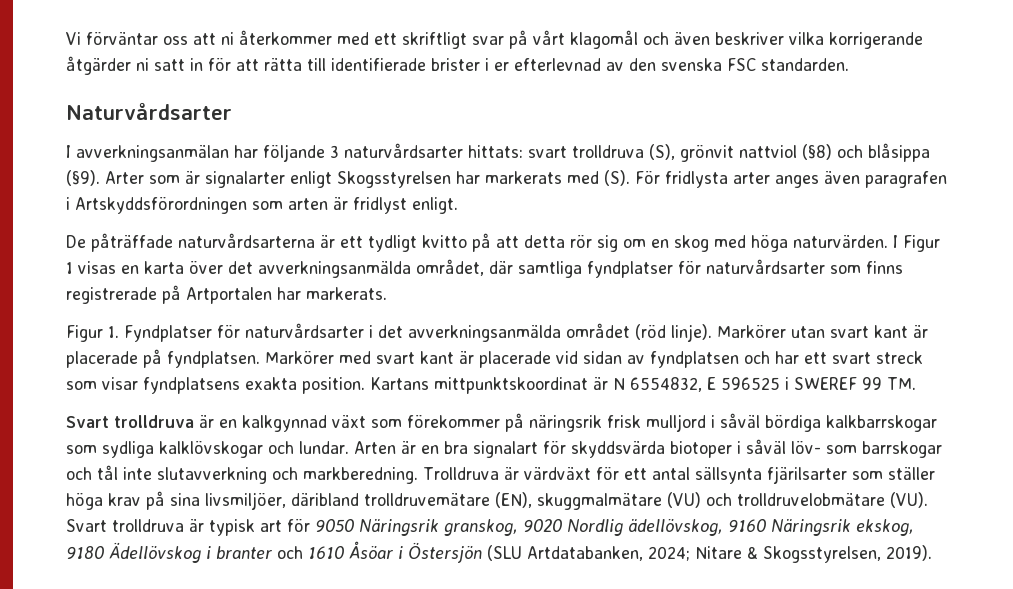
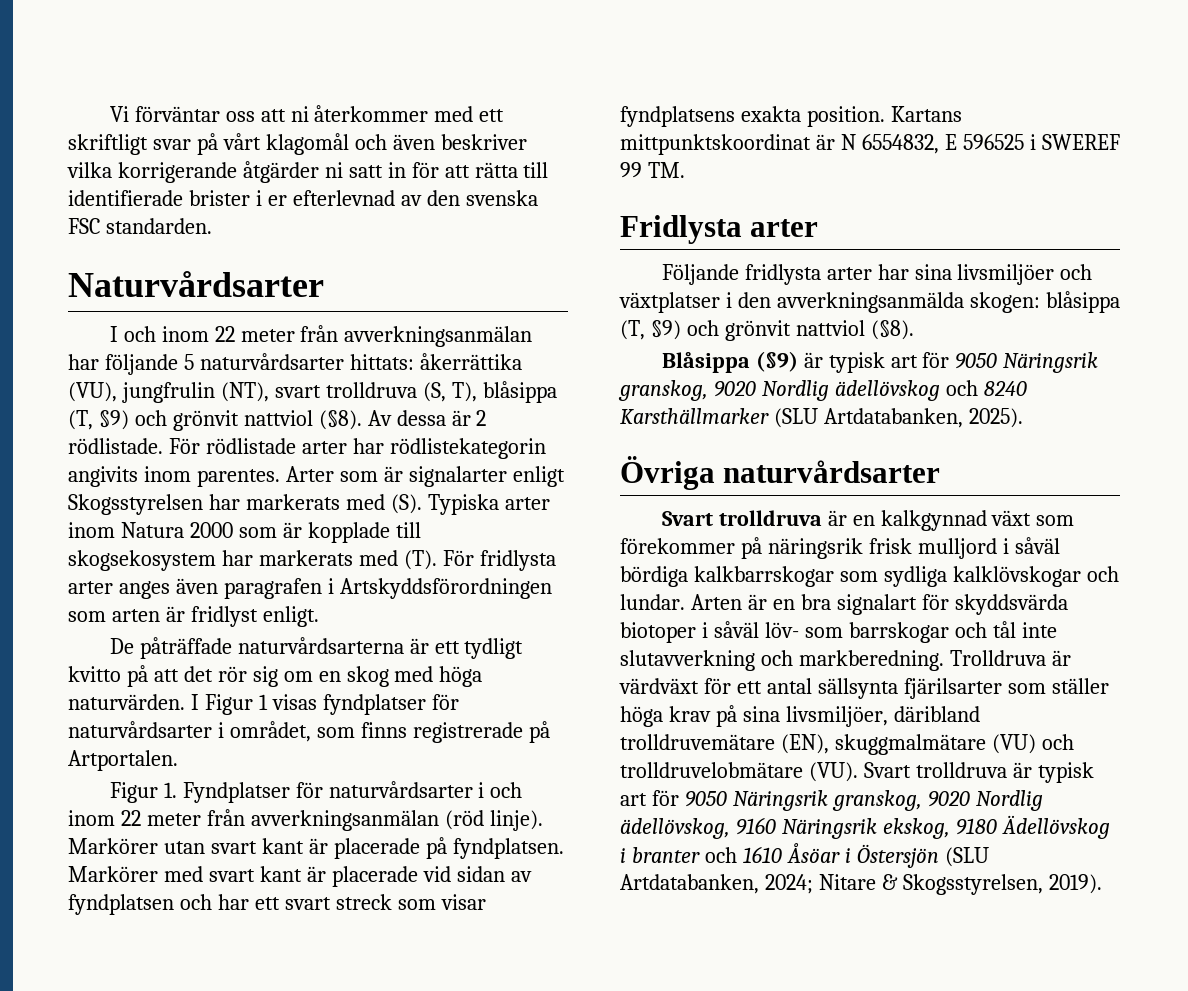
- I avverkningsanmälan har följande 3 naturvårdsarter hittats: svart trolldruva (S), grönvit nattviol (§8) och blåsippa (§9).
+ I och inom 22 meter från avverkningsanmälan har följande 5 naturvårdsarter hittats: åkerrättika (VU), jungfrulin (NT), svart trolldruva (S, T), blåsippa (T, §9) och grönvit nattviol (§8). Av dessa är 2 rödlistade. För rödlistade arter har rödlistekategorin angivits inom parentes.
- Arter som är signalarter enligt Skogsstyrelsen har markerats med (S). För fridlysta arter anges även paragrafen i Artskyddsförordningen som arten är fridlyst enligt.
+ Arter som är signalarter enligt Skogsstyrelsen har markerats med (S). Typiska arter inom Natura 2000 som är kopplade till skogsekosystem har markerats med (T). För fridlysta arter anges även paragrafen i Artskyddsförordningen som arten är fridlyst enligt.
- De påträffade naturvårdsarterna är ett tydligt kvitto på att detta rör sig om en skog med höga naturvärden.
+ De påträffade naturvårdsarterna är ett tydligt kvitto på att det rör sig om en skog med höga naturvärden.
- I Figur 1 visas en karta över det avverkningsanmälda området, där samtliga fyndplatser för naturvårdsarter som finns registrerade på Artportalen har markerats.
+ I Figur 1 visas fyndplatser för naturvårdsarter i området, som finns registrerade på Artportalen.
- Figur 1. Fyndplatser för naturvårdsarter i det avverkningsanmälda området (röd linje).
+ Figur 1. Fyndplatser för naturvårdsarter i och inom 22 meter från avverkningsanmälan (röd linje).
+ Fridlysta arter
+ Följande fridlysta arter har sina livsmiljöer och växtplatser i den avverkningsanmälda skogen: blåsippa (T, §9) och grönvit nattviol (§8).
+ Blåsippa (§9) är typisk art för 9050 Näringsrik granskog, 9020 Nordlig ädellövskog och 8240 Karsthällmarker (SLU Artdatabanken, 2025).
+ Övriga naturvårdsarter

